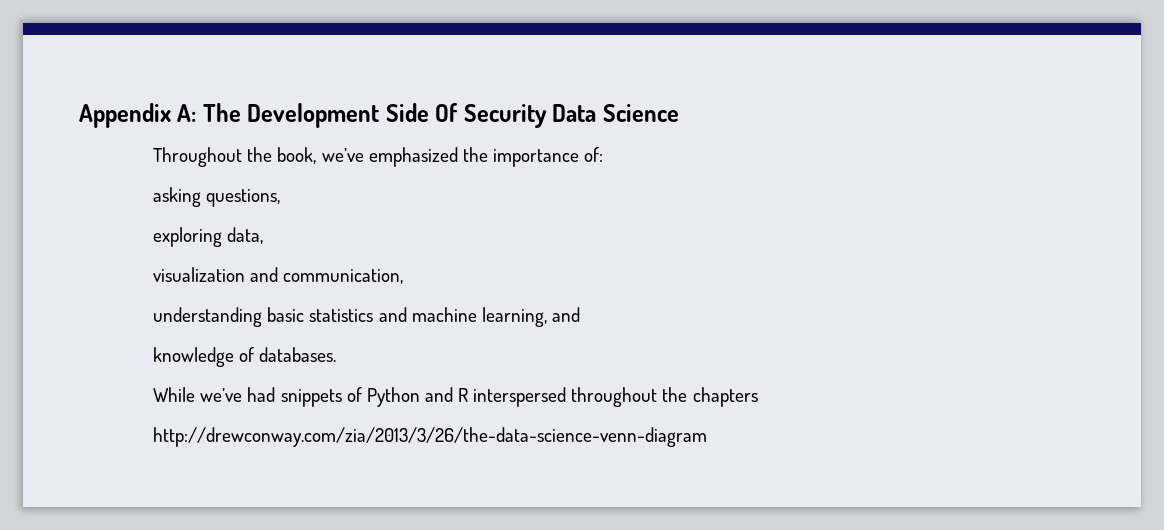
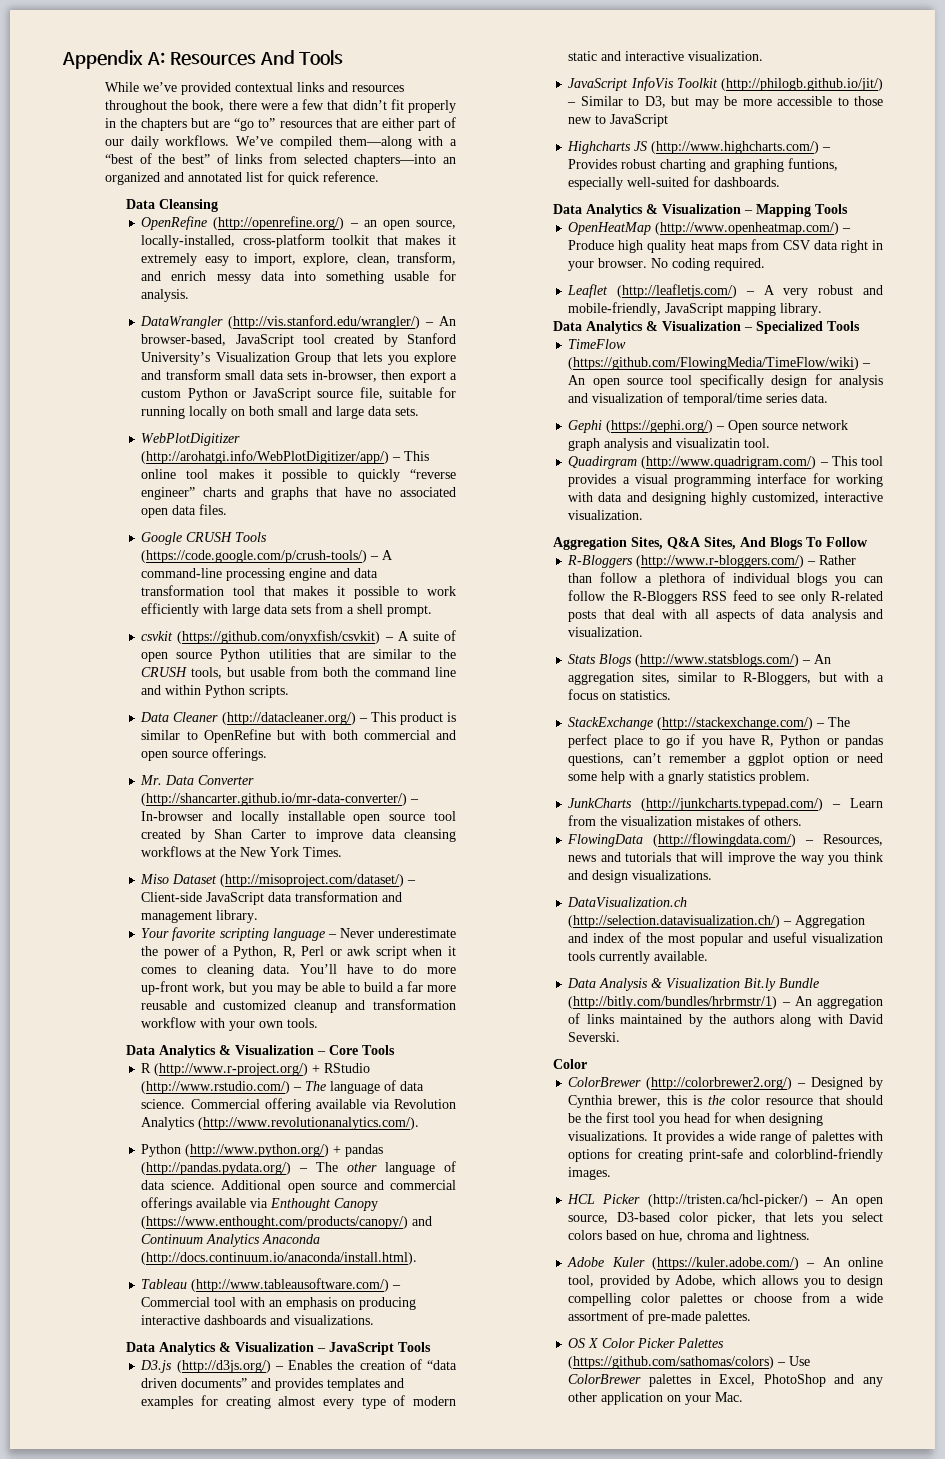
- Appendix A: The Development Side Of Security Data Science
- Throughout the book, we’ve emphasized the importance of:
- asking questions,
- exploring data,
- visualization and communication,
- understanding basic statistics and machine learning, and
- knowledge of databases.
- While we’ve had snippets of Python and R interspersed throughout the chapters
- http://drewconway.com/zia/2013/3/26/the-data-science-venn-diagram
+ Appendix A: Resources And Tools
+ While we’ve provided contextual links and resources throughout the book, there were a few that didn’t fit properly in the chapters but are “go to” resources that are either part of our daily workflows. We’ve compiled them—along with a “best of the best” of links from selected chapters—into an organized and annotated list for quick reference.
+ Data Cleansing
+ OpenRefine (http://openrefine.org/) – an open source, locally-installed, cross-platform toolkit that makes it extremely easy to import, explore, clean, transform, and enrich messy data into something usable for analysis.
+ DataWrangler (http://vis.stanford.edu/wrangler/) – An browser-based, JavaScript tool created by Stanford University’s Visualization Group that lets you explore and transform small data sets in-browser, then export a custom Python or JavaScript source file, suitable for running locally on both small and large data sets.
+ WebPlotDigitizer (http://arohatgi.info/WebPlotDigitizer/app/) – This online tool makes it possible to quickly “reverse engineer” charts and graphs that have no associated open data files.
+ Google CRUSH Tools (https://code.google.com/p/crush-tools/) – A command-line processing engine and data transformation tool that makes it possible to work efficiently with large data sets from a shell prompt.
+ csvkit (https://github.com/onyxfish/csvkit) – A suite of open source Python utilities that are similar to the CRUSH tools, but usable from both the command line and within Python scripts.
+ Data Cleaner (http://datacleaner.org/) – This product is similar to OpenRefine but with both commercial and open source offerings.
+ Mr. Data Converter (http://shancarter.github.io/mr-data-converter/) – In-browser and locally installable open source tool created by Shan Carter to improve data cleansing workflows at the New York Times.
+ Miso Dataset (http://misoproject.com/dataset/) – Client-side JavaScript data transformation and management library.
+ Your favorite scripting language – Never underestimate the power of a Python, R, Perl or awk script when it comes to cleaning data. You’ll have to do more up-front work, but you may be able to build a far more reusable and customized cleanup and transformation workflow with your own tools.
+ Data Analytics & Visualization – Core Tools
+ R (http://www.r-project.org/) + RStudio (http://www.rstudio.com/) – The language of data science. Commercial offering available via Revolution Analytics (http://www.revolutionanalytics.com/).
+ Python (http://www.python.org/) + pandas (http://pandas.pydata.org/) – The other language of data science. Additional open source and commercial offerings available via Enthought Canopy (https://www.enthought.com/products/canopy/) and Continuum Analytics Anaconda (http://docs.continuum.io/anaconda/install.html).
+ Tableau (http://www.tableausoftware.com/) – Commercial tool with an emphasis on producing interactive dashboards and visualizations.
+ Data Analytics & Visualization – JavaScript Tools
+ D3.js (http://d3js.org/) – Enables the creation of “data driven documents” and provides templates and examples for creating almost every type of modern static and interactive visualization.
+ JavaScript InfoVis Toolkit (http://philogb.github.io/jit/) – Similar to D3, but may be more accessible to those new to JavaScript
+ Highcharts JS (http://www.highcharts.com/) – Provides robust charting and graphing funtions, especially well-suited for dashboards.
+ Data Analytics & Visualization – Mapping Tools
+ OpenHeatMap (http://www.openheatmap.com/) – Produce high quality heat maps from CSV data right in your browser. No coding required.
+ Leaflet (http://leafletjs.com/) – A very robust and mobile-friendly, JavaScript mapping library.
+ Data Analytics & Visualization – Specialized Tools
+ TimeFlow (https://github.com/FlowingMedia/TimeFlow/wiki) – An open source tool specifically design for analysis and visualization of temporal/time series data.
+ Gephi (https://gephi.org/) – Open source network graph analysis and visualizatin tool.
+ Quadirgram (http://www.quadrigram.com/) – This tool provides a visual programming interface for working with data and designing highly customized, interactive visualization.
+ Aggregation Sites, Q&A Sites, And Blogs To Follow
+ R-Bloggers (http://www.r-bloggers.com/) – Rather than follow a plethora of individual blogs you can follow the R-Bloggers RSS feed to see only R-related posts that deal with all aspects of data analysis and visualization.
+ Stats Blogs (http://www.statsblogs.com/) – An aggregation sites, similar to R-Bloggers, but with a focus on statistics.
+ StackExchange (http://stackexchange.com/) – The perfect place to go if you have R, Python or pandas questions, can’t remember a ggplot option or need some help with a gnarly statistics problem.
+ JunkCharts (http://junkcharts.typepad.com/) – Learn from the visualization mistakes of others.
+ FlowingData (http://flowingdata.com/) – Resources, news and tutorials that will improve the way you think and design visualizations.
+ DataVisualization.ch (http://selection.datavisualization.ch/) – Aggregation and index of the most popular and useful visualization tools currently available.
+ Data Analysis & Visualization Bit.ly Bundle (http://bitly.com/bundles/hrbrmstr/1) – An aggregation of links maintained by the authors along with David Severski.
+ Color
+ ColorBrewer (http://colorbrewer2.org/) – Designed by Cynthia brewer, this is the color resource that should be the first tool you head for when designing visualizations. It provides a wide range of palettes with options for creating print-safe and colorblind-friendly images.
+ HCL Picker (http://tristen.ca/hcl-picker/) – An open source, D3-based color picker, that lets you select colors based on hue, chroma and lightness.
+ Adobe Kuler (https://kuler.adobe.com/) – An online tool, provided by Adobe, which allows you to design compelling color palettes or choose from a wide assortment of pre-made palettes.
+ OS X Color Picker Palettes (https://github.com/sathomas/colors) – Use ColorBrewer palettes in Excel, PhotoShop and any other application on your Mac.

